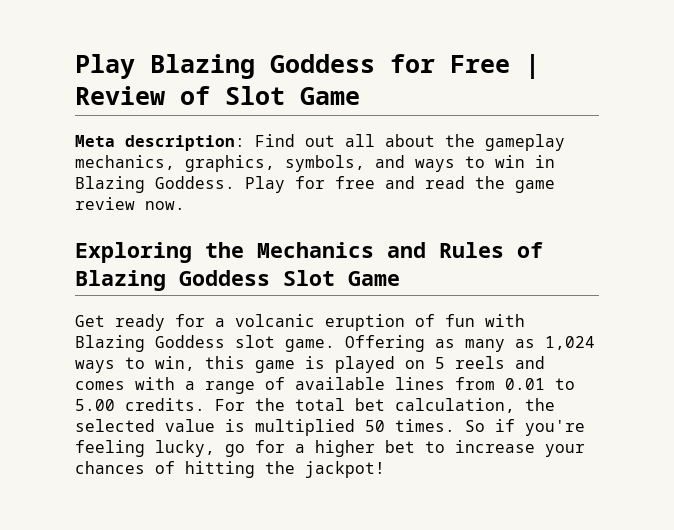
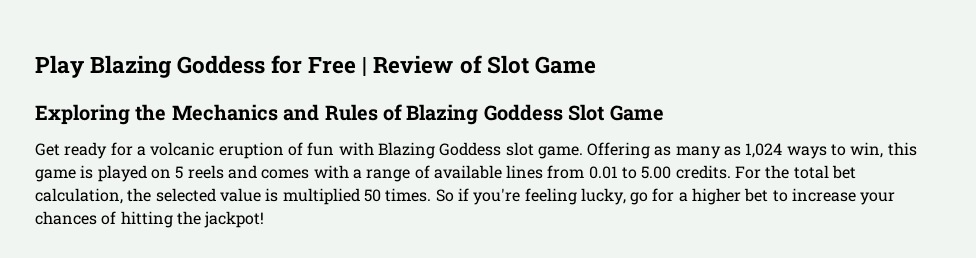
- Meta description: Find out all about the gameplay mechanics, graphics, symbols, and ways to win in Blazing Goddess. Play for free and read the game review now.

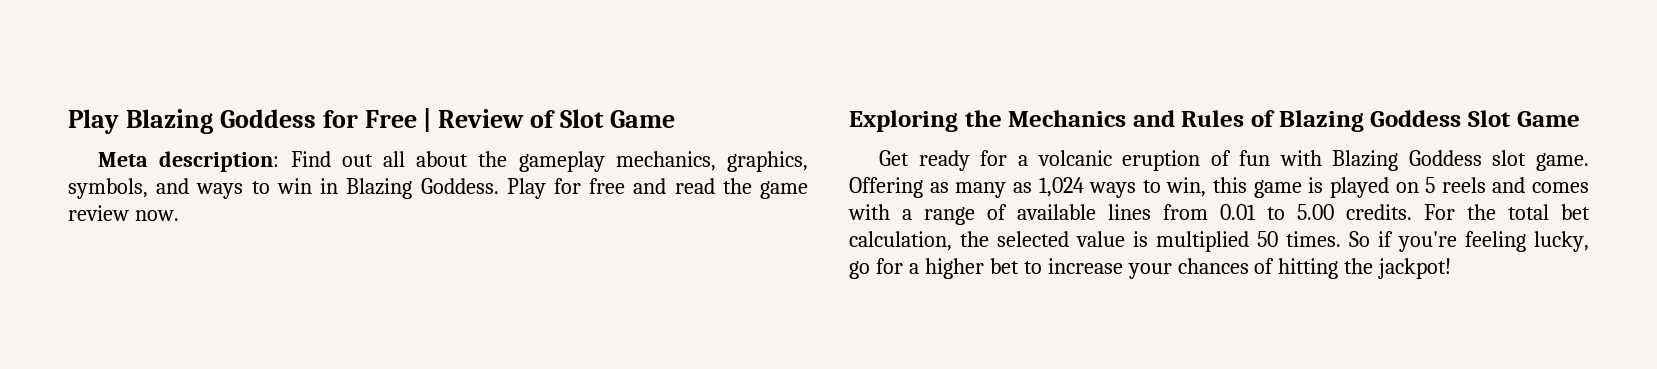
+ Meta description: Find out all about the gameplay mechanics, graphics, symbols, and ways to win in Blazing Goddess. Play for free and read the game review now.

